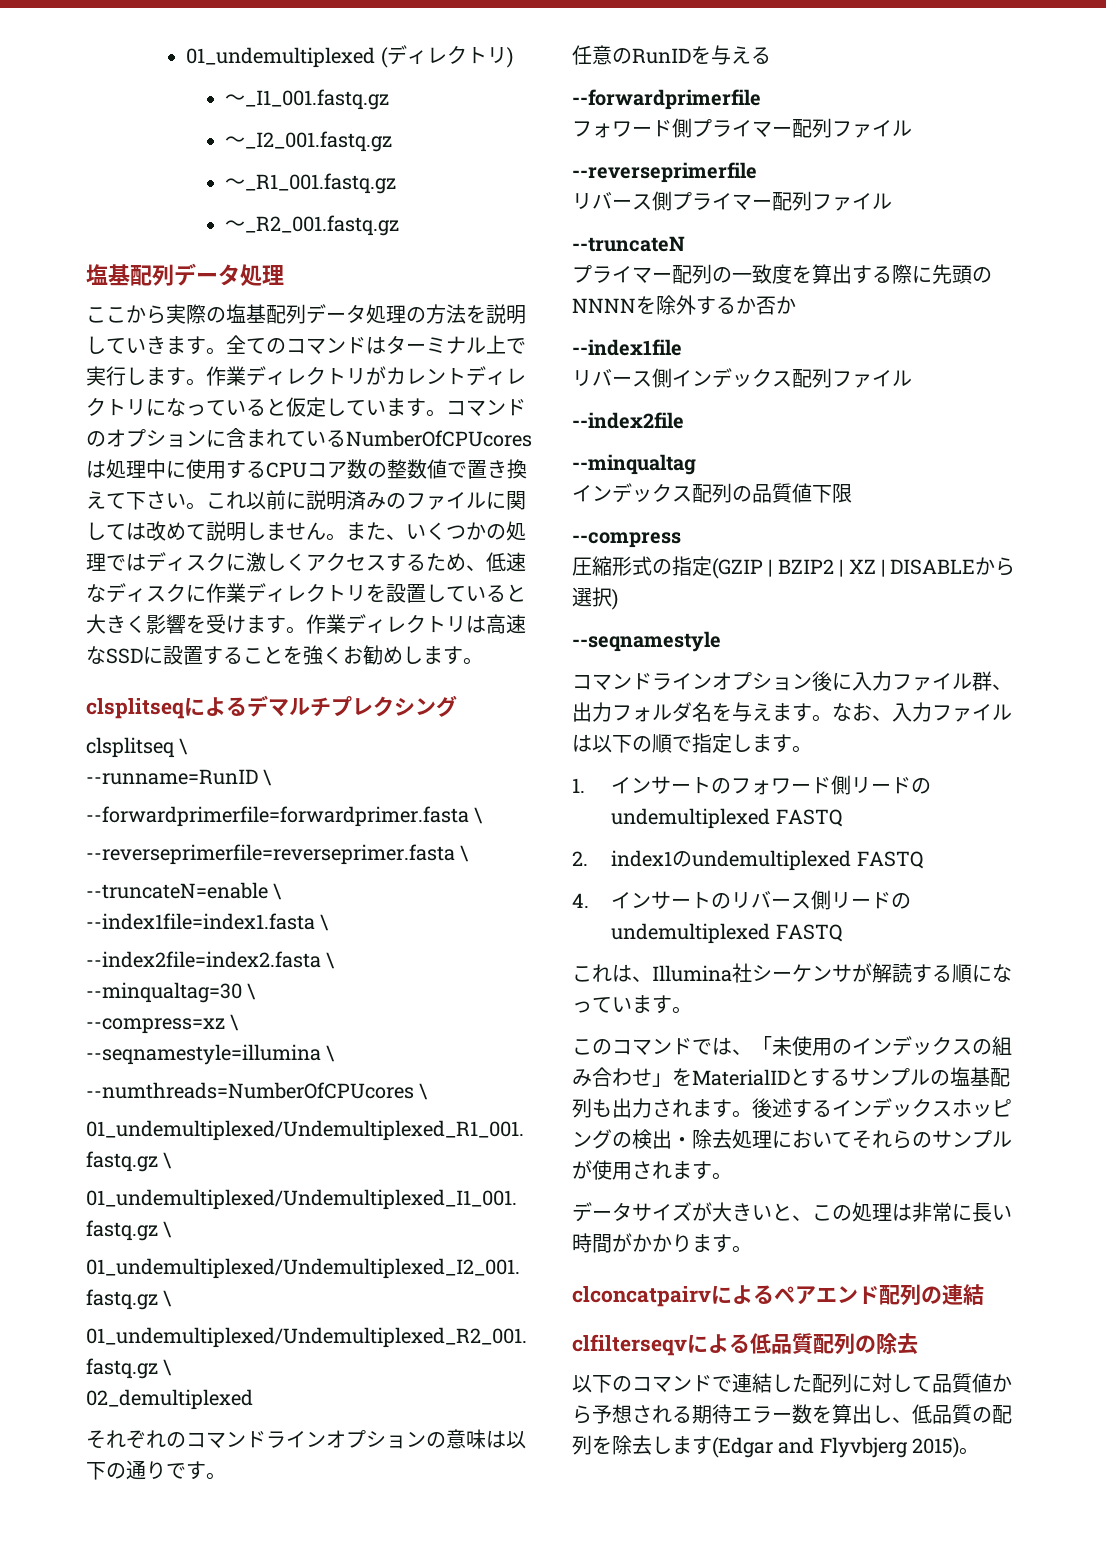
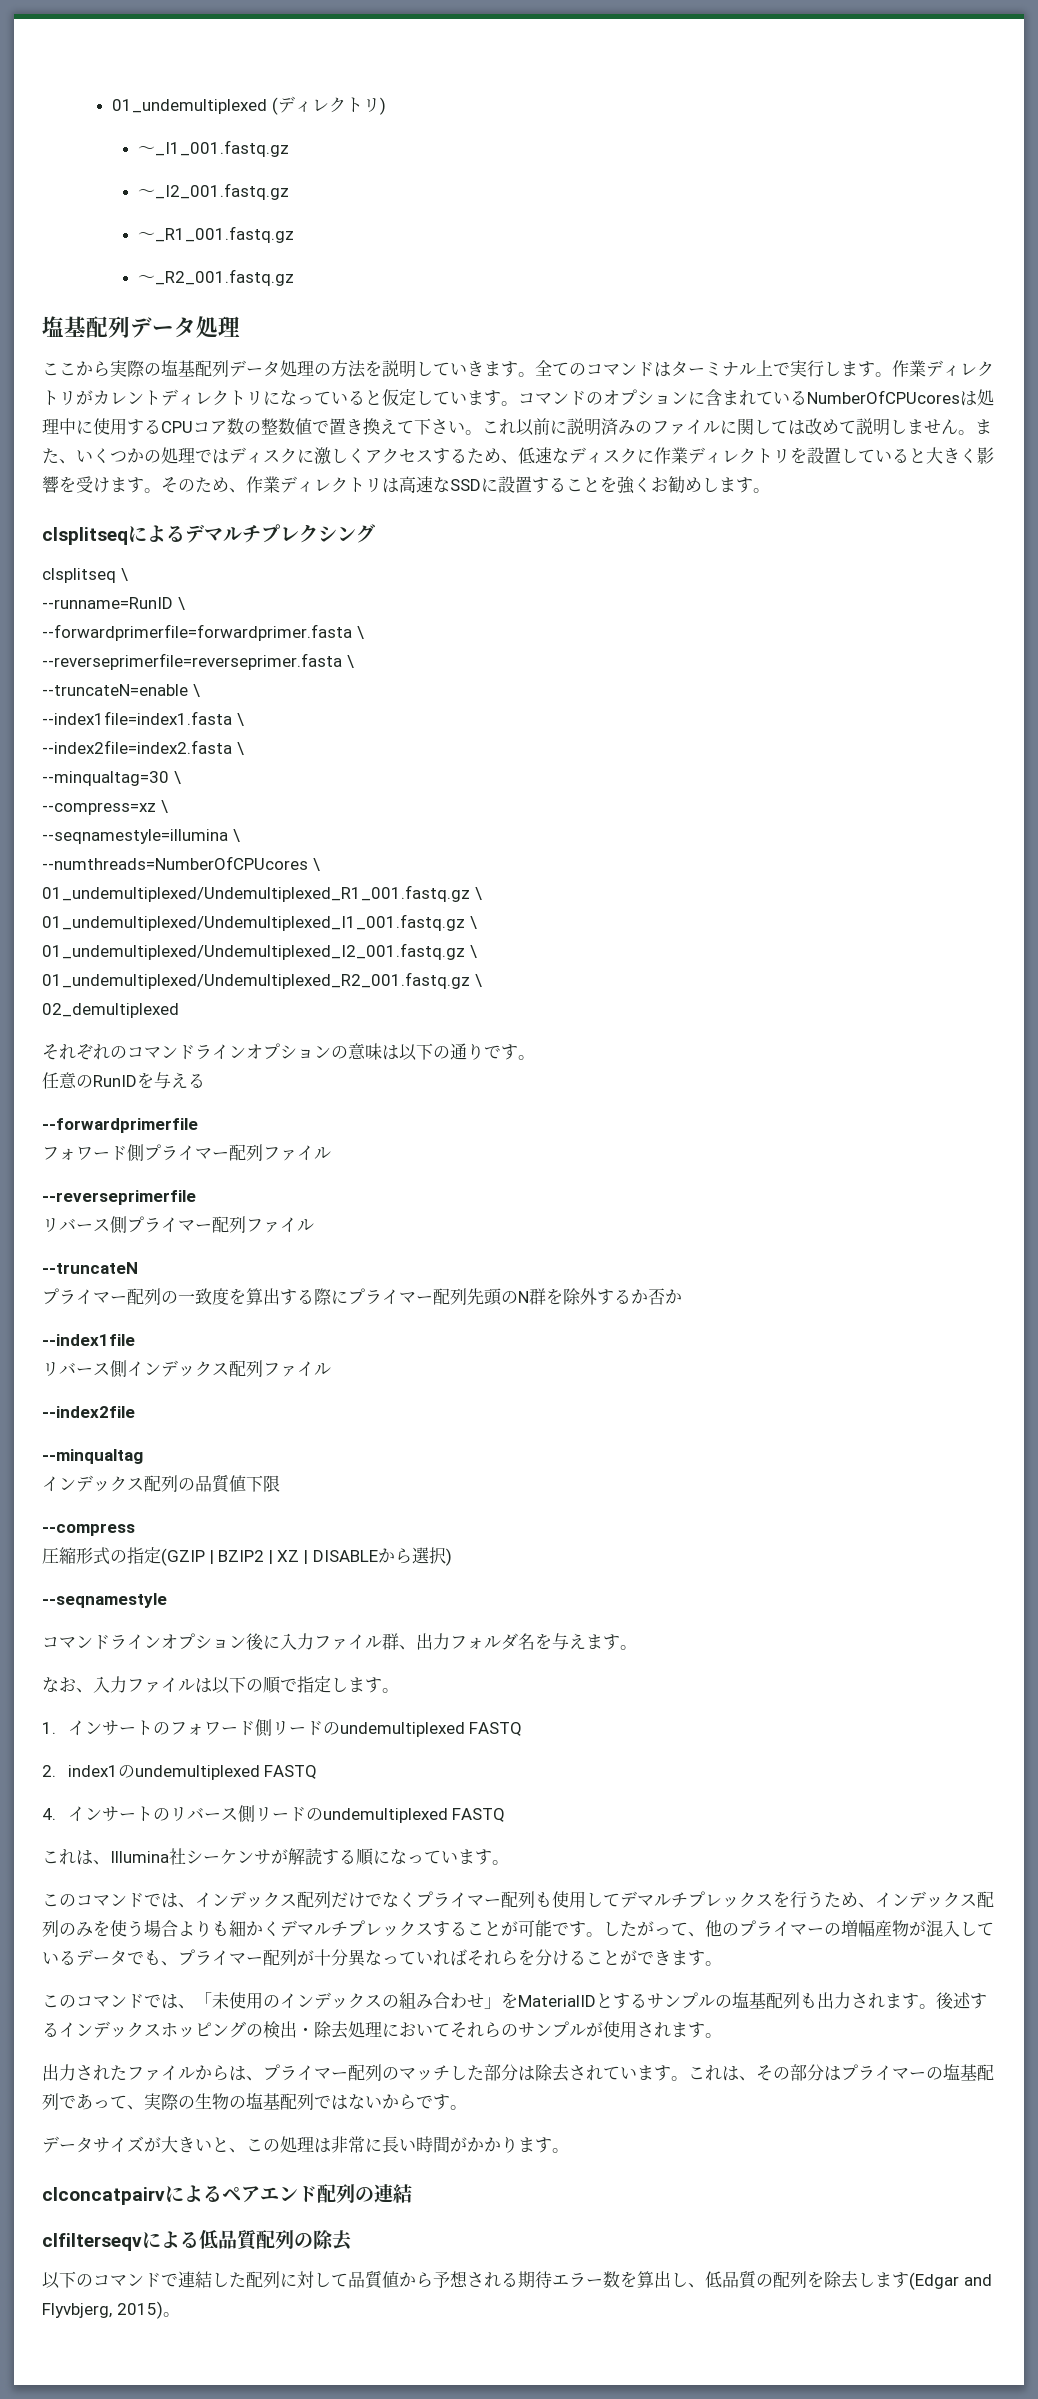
- 作業ディレクトリは高速なSSDに設置することを強くお勧めします。
+ そのため、作業ディレクトリは高速なSSDに設置することを強くお勧めします。
- プライマー配列の一致度を算出する際に先頭のNNNNを除外するか否か
+ プライマー配列の一致度を算出する際にプライマー配列先頭のN群を除外するか否か
- コマンドラインオプション後に入力ファイル群、出力フォルダ名を与えます。なお、入力ファイルは以下の順で指定します。
+ コマンドラインオプション後に入力ファイル群、出力フォルダ名を与えます。
+ なお、入力ファイルは以下の順で指定します。
+ このコマンドでは、インデックス配列だけでなくプライマー配列も使用してデマルチプレックスを行うため、インデックス配列のみを使う場合よりも細かくデマルチプレックスすることが可能です。したがって、他のプライマーの増幅産物が混入しているデータでも、プライマー配列が十分異なっていればそれらを分けることができます。
+ 出力されたファイルからは、プライマー配列のマッチした部分は除去されています。これは、その部分はプライマーの塩基配列であって、実際の生物の塩基配列ではないからです。
- 以下のコマンドで連結した配列に対して品質値から予想される期待エラー数を算出し、低品質の配列を除去します(Edgar and Flyvbjerg 2015)。
+ 以下のコマンドで連結した配列に対して品質値から予想される期待エラー数を算出し、低品質の配列を除去します(Edgar and Flyvbjerg, 2015)。

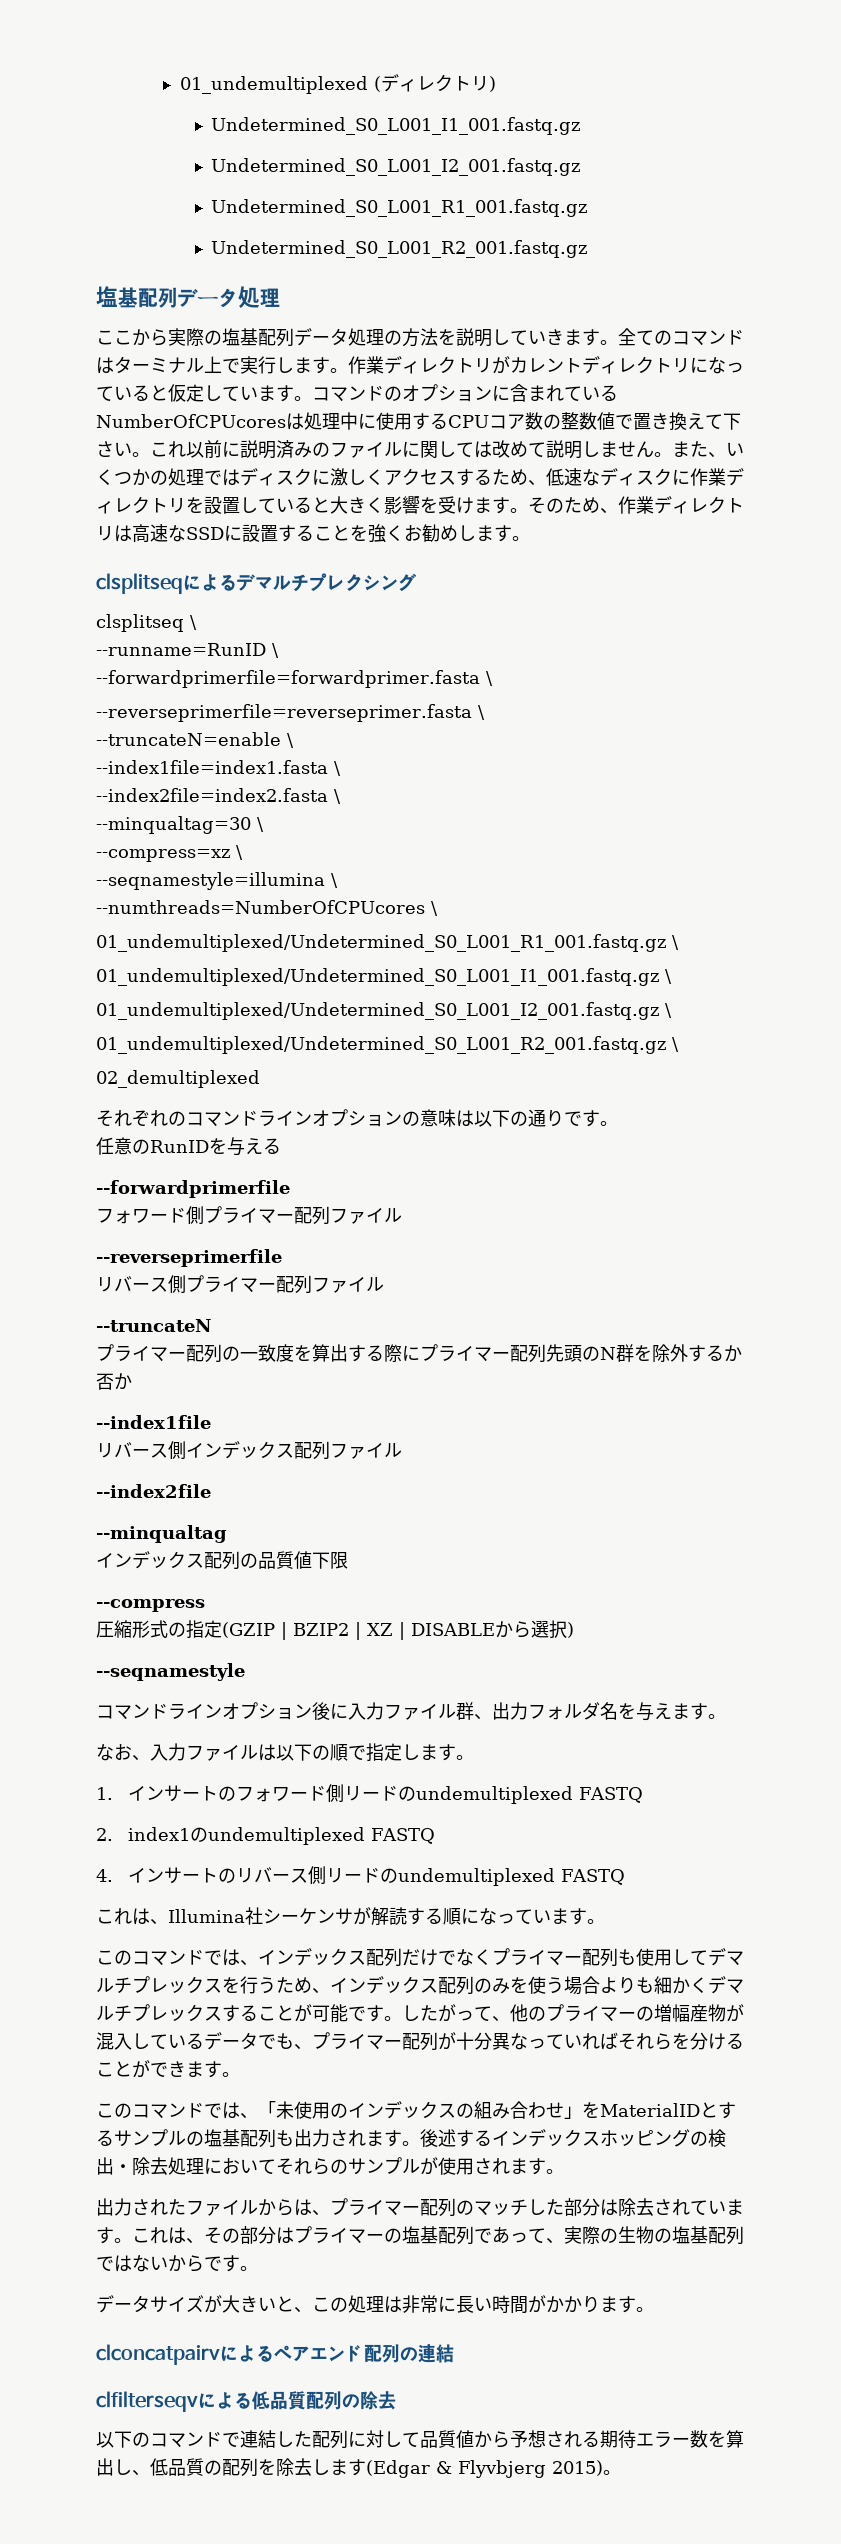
- ～_I1_001.fastq.gz
- ～_I2_001.fastq.gz
- ～_R1_001.fastq.gz
- ～_R2_001.fastq.gz
+ Undetermined_S0_L001_I1_001.fastq.gz
+ Undetermined_S0_L001_I2_001.fastq.gz
+ Undetermined_S0_L001_R1_001.fastq.gz
+ Undetermined_S0_L001_R2_001.fastq.gz
- 01_undemultiplexed/Undemultiplexed_R1_001.fastq.gz \
- 01_undemultiplexed/Undemultiplexed_I1_001.fastq.gz \
- 01_undemultiplexed/Undemultiplexed_I2_001.fastq.gz \
- 01_undemultiplexed/Undemultiplexed_R2_001.fastq.gz \
+ 01_undemultiplexed/Undetermined_S0_L001_R1_001.fastq.gz \
+ 01_undemultiplexed/Undetermined_S0_L001_I1_001.fastq.gz \
+ 01_undemultiplexed/Undetermined_S0_L001_I2_001.fastq.gz \
+ 01_undemultiplexed/Undetermined_S0_L001_R2_001.fastq.gz \
- 以下のコマンドで連結した配列に対して品質値から予想される期待エラー数を算出し、低品質の配列を除去します(Edgar and Flyvbjerg, 2015)。
+ 以下のコマンドで連結した配列に対して品質値から予想される期待エラー数を算出し、低品質の配列を除去します(Edgar & Flyvbjerg 2015)。

